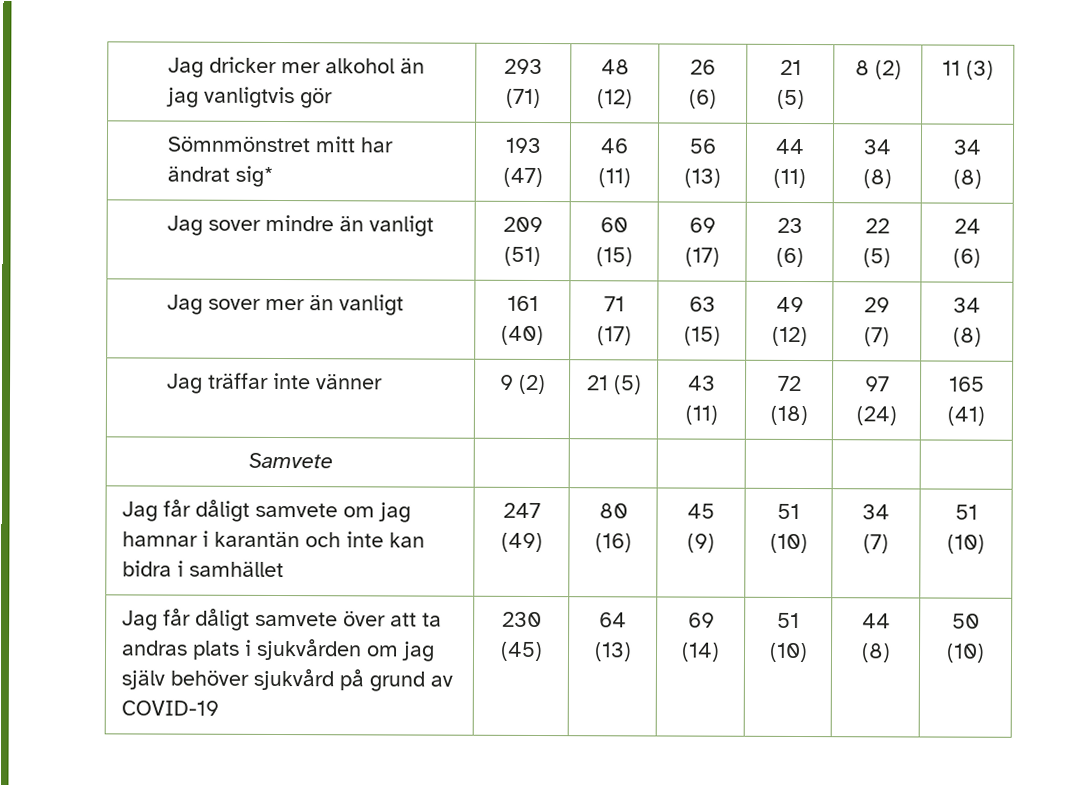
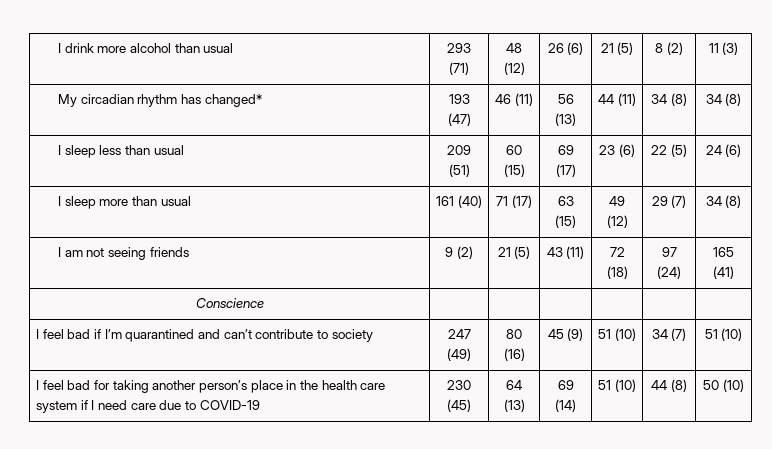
- Jag dricker mer alkohol än jag vanligtvis gör | 293 (71) | 48 (12) | 26 (6) | 21 (5) | 8 (2) | 11 (3)
+ I drink more alcohol than usual | 293 (71) | 48 (12) | 26 (6) | 21 (5) | 8 (2) | 11 (3)
- Sömnmönstret mitt har ändrat sig* | 193 (47) | 46 (11) | 56 (13) | 44 (11) | 34 (8) | 34 (8)
+ My circadian rhythm has changed* | 193 (47) | 46 (11) | 56 (13) | 44 (11) | 34 (8) | 34 (8)
- Jag sover mindre än vanligt | 209 (51) | 60 (15) | 69 (17) | 23 (6) | 22 (5) | 24 (6)
+ I sleep less than usual | 209 (51) | 60 (15) | 69 (17) | 23 (6) | 22 (5) | 24 (6)
- Jag sover mer än vanligt | 161 (40) | 71 (17) | 63 (15) | 49 (12) | 29 (7) | 34 (8)
+ I sleep more than usual | 161 (40) | 71 (17) | 63 (15) | 49 (12) | 29 (7) | 34 (8)
- Jag träffar inte vänner | 9 (2) | 21 (5) | 43 (11) | 72 (18) | 97 (24) | 165 (41)
+ I am not seeing friends | 9 (2) | 21 (5) | 43 (11) | 72 (18) | 97 (24) | 165 (41)
- Samvete | | | | | |
- Jag får dåligt samvete om jag hamnar i karantän och inte kan bidra i samhället | 247 (49) | 80 (16) | 45 (9) | 51 (10) | 34 (7) | 51 (10)
+ Conscience | | | | | |
+ I feel bad if I’m quarantined and can’t contribute to society | 247 (49) | 80 (16) | 45 (9) | 51 (10) | 34 (7) | 51 (10)
- Jag får dåligt samvete över att ta andras plats i sjukvården om jag själv behöver sjukvård på grund av COVID-19 | 230 (45) | 64 (13) | 69 (14) | 51 (10) | 44 (8) | 50 (10)
+ I feel bad for taking another person’s place in the health care system if I need care due to COVID-19 | 230 (45) | 64 (13) | 69 (14) | 51 (10) | 44 (8) | 50 (10)

